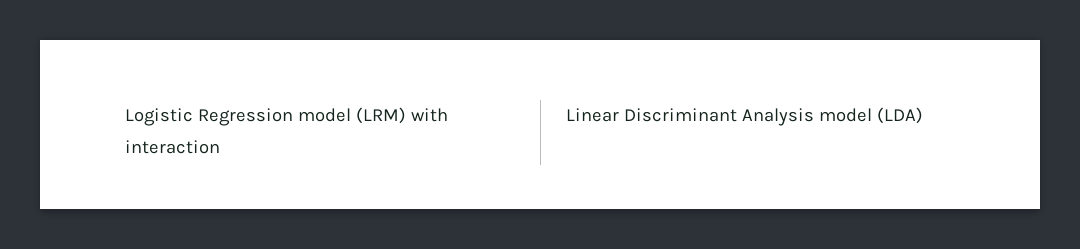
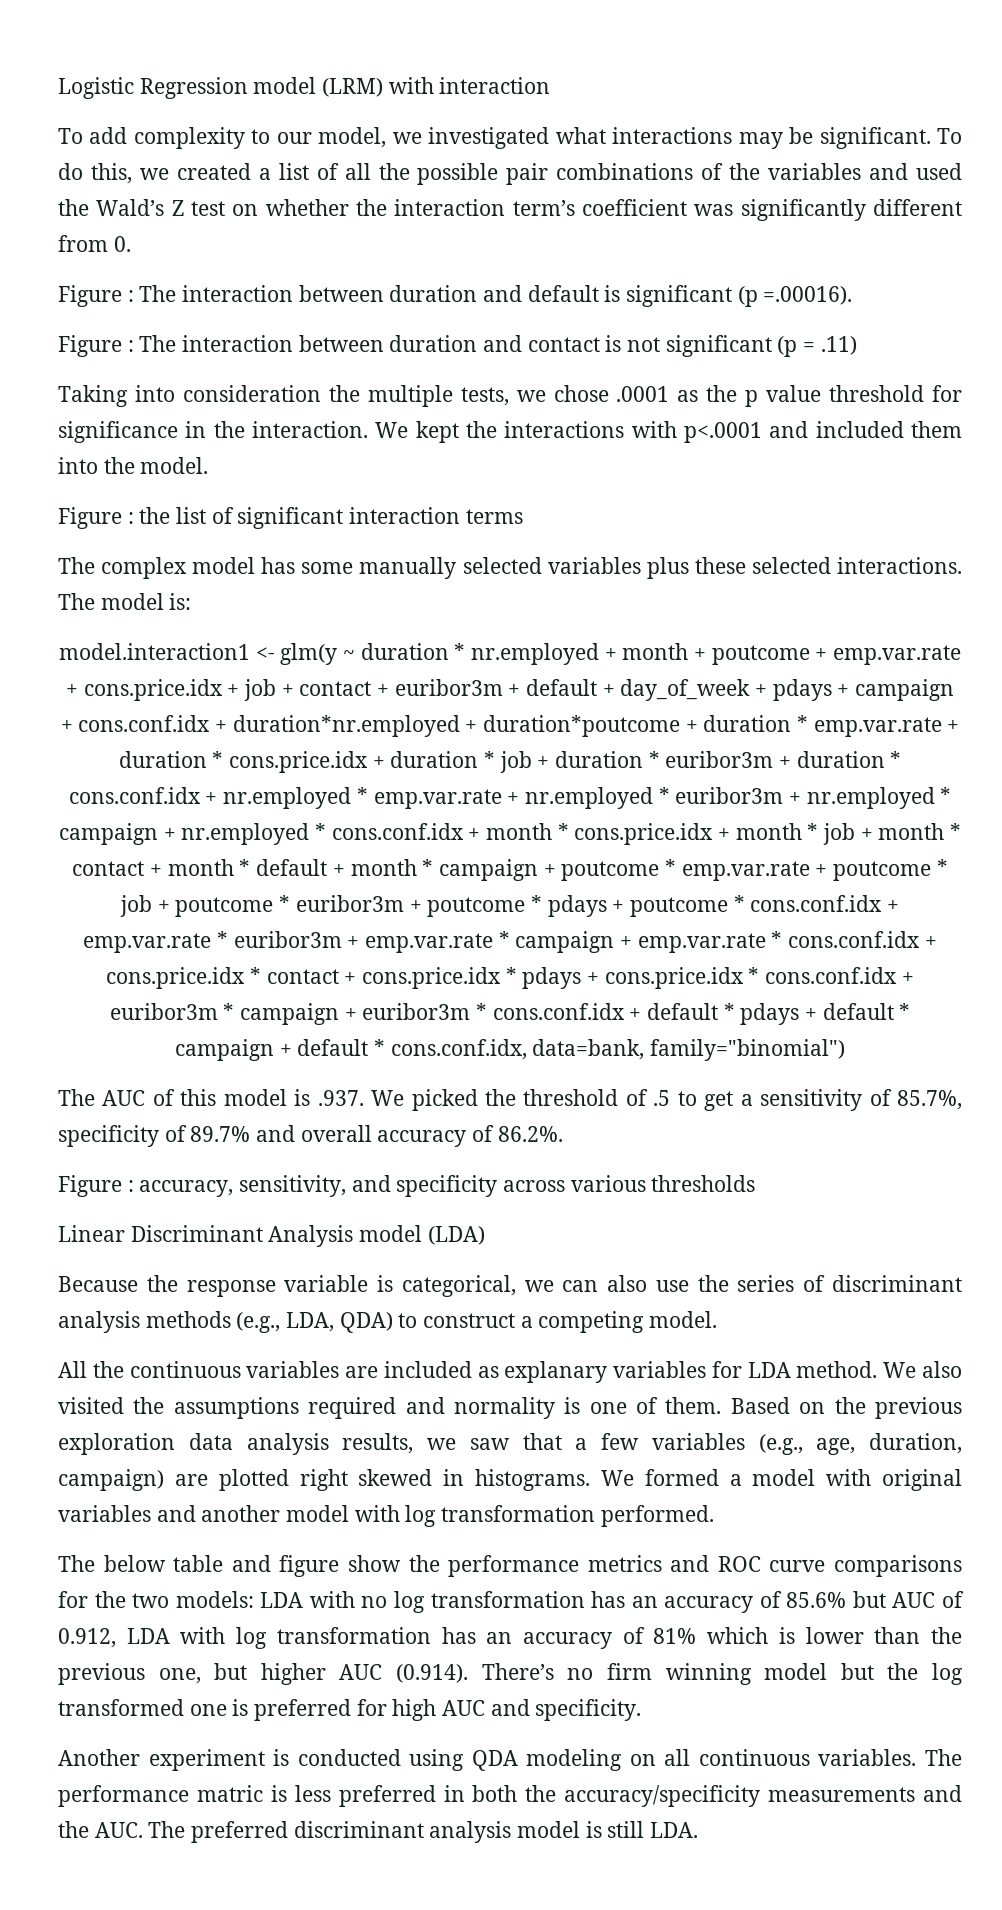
+ To add complexity to our model, we investigated what interactions may be significant. To do this, we created a list of all the possible pair combinations of the variables and used the Wald’s Z test on whether the interaction term’s coefficient was significantly different from 0.
+ Figure : The interaction between duration and default is significant (p =.00016).
+ Figure : The interaction between duration and contact is not significant (p = .11)
+ Taking into consideration the multiple tests, we chose .0001 as the p value threshold for significance in the interaction. We kept the interactions with p<.0001 and included them into the model.
+ Figure : the list of significant interaction terms
+ The complex model has some manually selected variables plus these selected interactions. The model is:
+ model.interaction1 <- glm(y ~ duration * nr.employed + month + poutcome + emp.var.rate + cons.price.idx + job + contact + euribor3m + default + day_of_week + pdays + campaign + cons.conf.idx + duration*nr.employed + duration*poutcome + duration * emp.var.rate + duration * cons.price.idx + duration * job + duration * euribor3m + duration * cons.conf.idx + nr.employed * emp.var.rate + nr.employed * euribor3m + nr.employed * campaign + nr.employed * cons.conf.idx + month * cons.price.idx + month * job + month * contact + month * default + month * campaign + poutcome * emp.var.rate + poutcome * job + poutcome * euribor3m + poutcome * pdays + poutcome * cons.conf.idx + emp.var.rate * euribor3m + emp.var.rate * campaign + emp.var.rate * cons.conf.idx + cons.price.idx * contact + cons.price.idx * pdays + cons.price.idx * cons.conf.idx + euribor3m * campaign + euribor3m * cons.conf.idx + default * pdays + default * campaign + default * cons.conf.idx, data=bank, family="binomial")
+ The AUC of this model is .937. We picked the threshold of .5 to get a sensitivity of 85.7%, specificity of 89.7% and overall accuracy of 86.2%.
+ Figure : accuracy, sensitivity, and specificity across various thresholds
+ Because the response variable is categorical, we can also use the series of discriminant analysis methods (e.g., LDA, QDA) to construct a competing model.
+ All the continuous variables are included as explanary variables for LDA method. We also visited the assumptions required and normality is one of them. Based on the previous exploration data analysis results, we saw that a few variables (e.g., age, duration, campaign) are plotted right skewed in histograms. We formed a model with original variables and another model with log transformation performed.
+ The below table and figure show the performance metrics and ROC curve comparisons for the two models: LDA with no log transformation has an accuracy of 85.6% but AUC of 0.912, LDA with log transformation has an accuracy of 81% which is lower than the previous one, but higher AUC (0.914). There’s no firm winning model but the log transformed one is preferred for high AUC and specificity.
+ Another experiment is conducted using QDA modeling on all continuous variables. The performance matric is less preferred in both the accuracy/specificity measurements and the AUC. The preferred discriminant analysis model is still LDA.

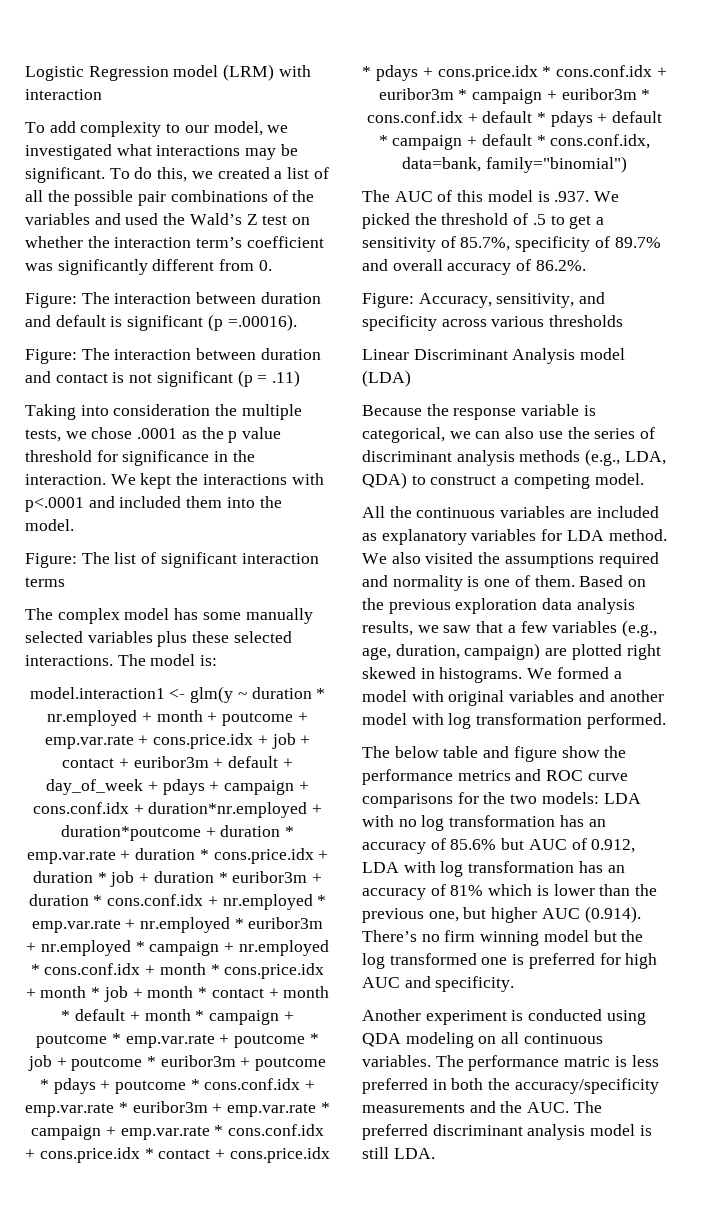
- Figure : The interaction between duration and default is significant (p =.00016).
+ Figure: The interaction between duration and default is significant (p =.00016).
- Figure : The interaction between duration and contact is not significant (p = .11)
+ Figure: The interaction between duration and contact is not significant (p = .11)
- Figure : the list of significant interaction terms
+ Figure: The list of significant interaction terms
- Figure : accuracy, sensitivity, and specificity across various thresholds
+ Figure: Accuracy, sensitivity, and specificity across various thresholds
- All the continuous variables are included as explanary variables for LDA method.
+ All the continuous variables are included as explanatory variables for LDA method.

